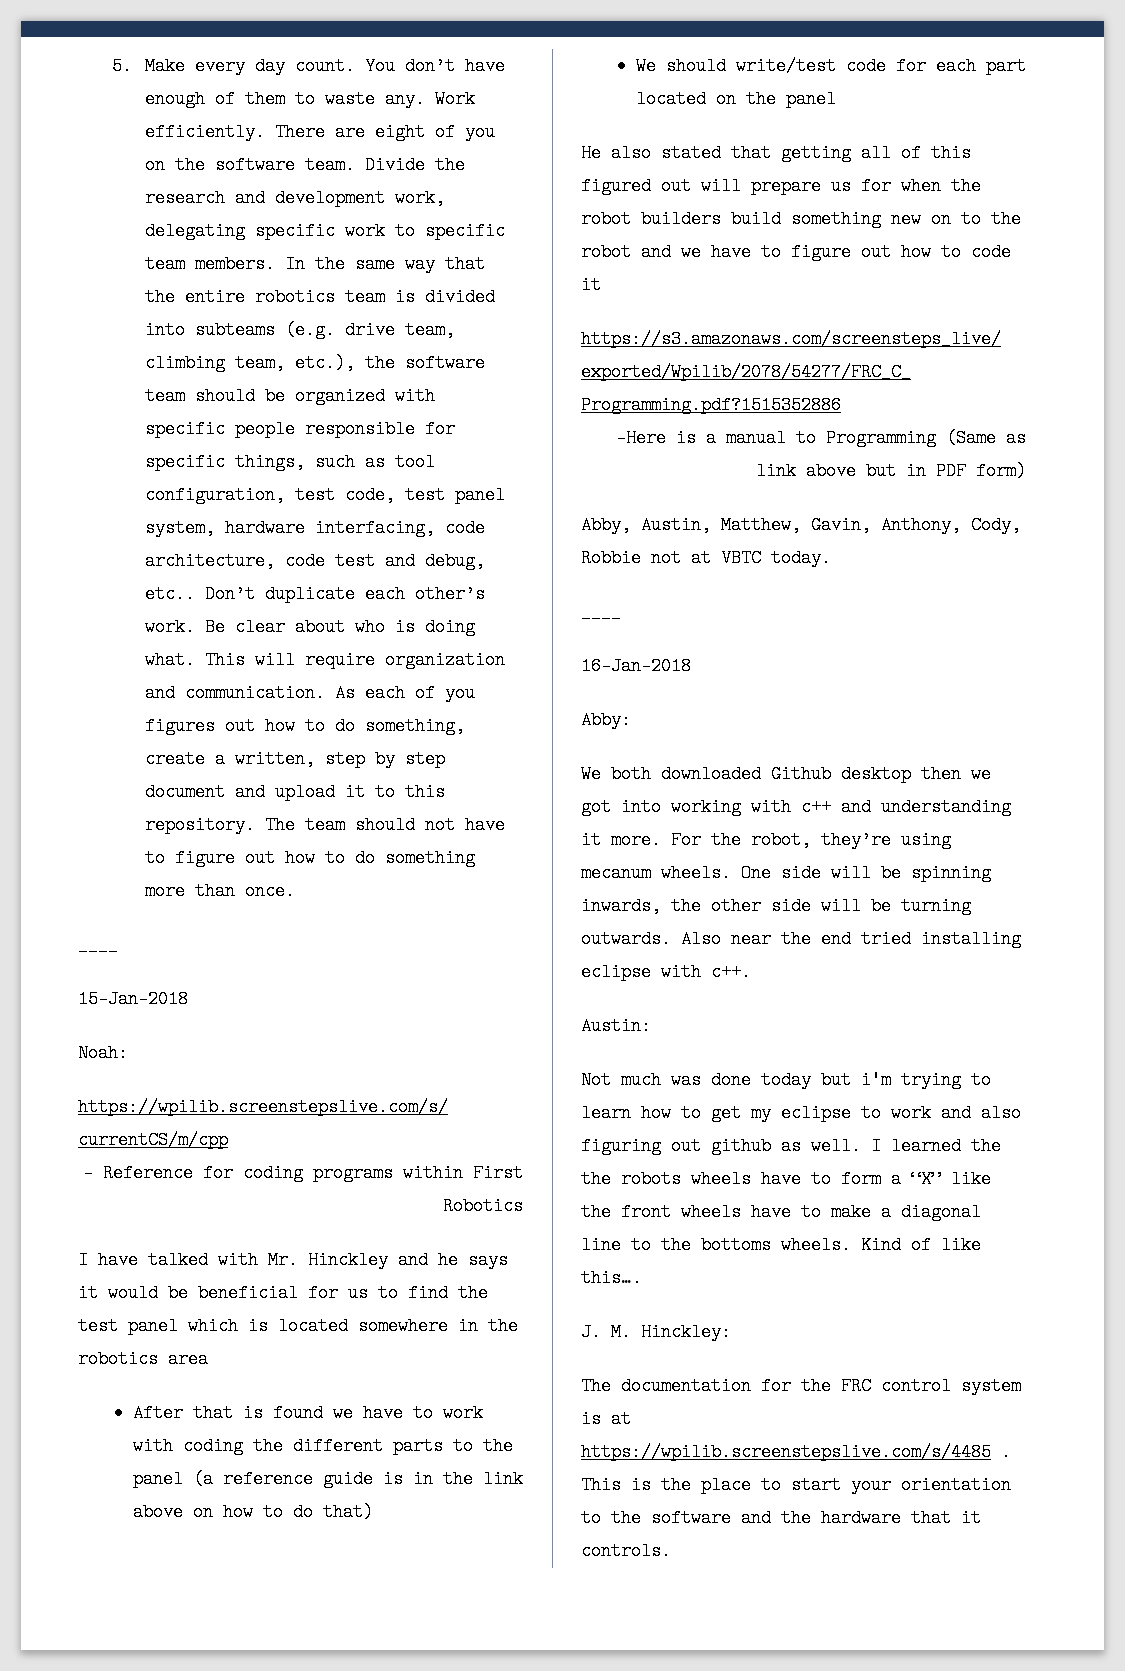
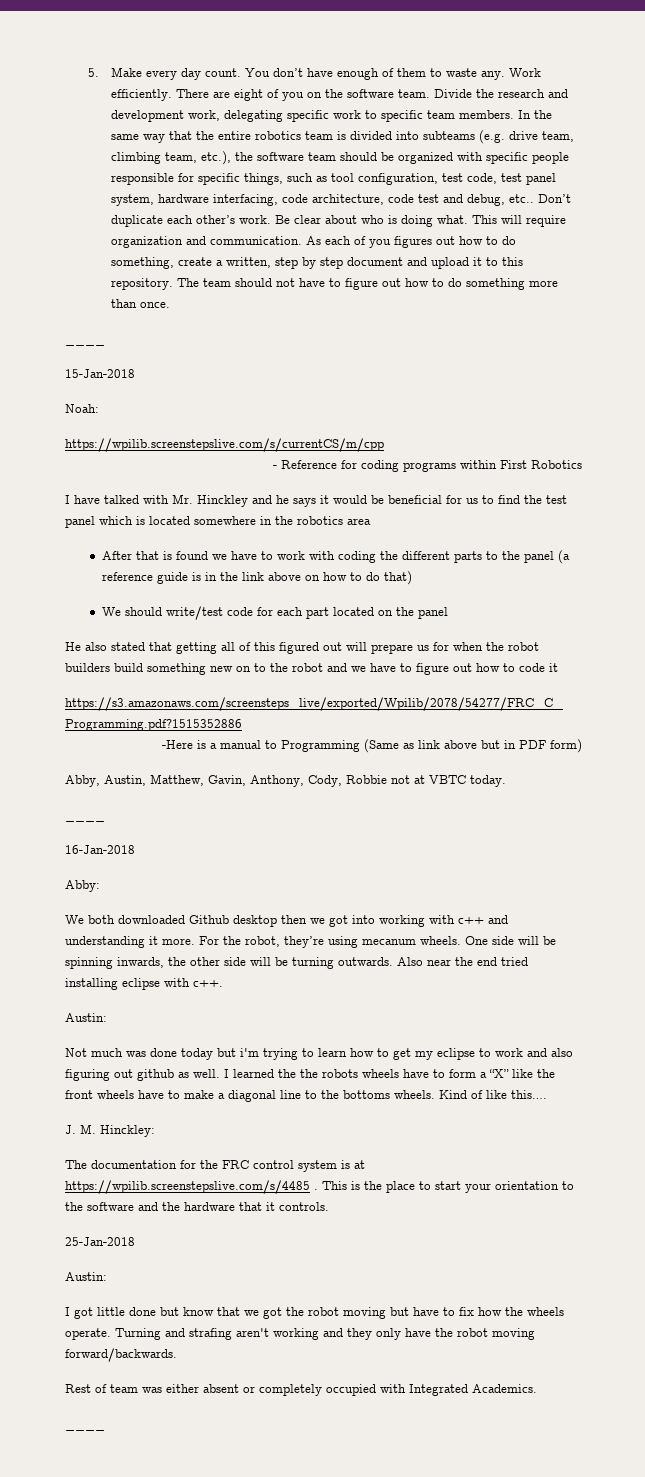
+ 25-Jan-2018
+ Austin:
+ I got little done but know that we got the robot moving but have to fix how the wheels operate. Turning and strafing aren't working and they only have the robot moving forward/backwards.
+ Rest of team was either absent or completely occupied with Integrated Academics.
+ ____

